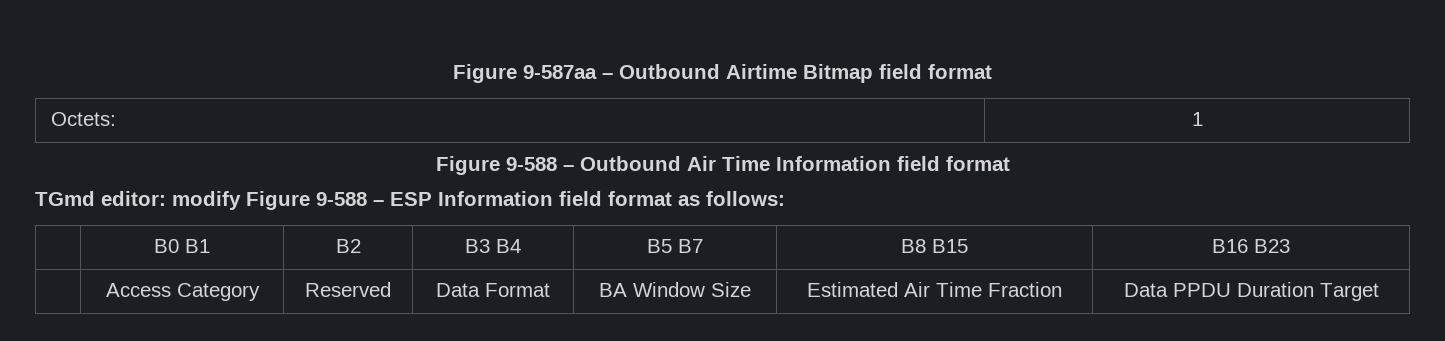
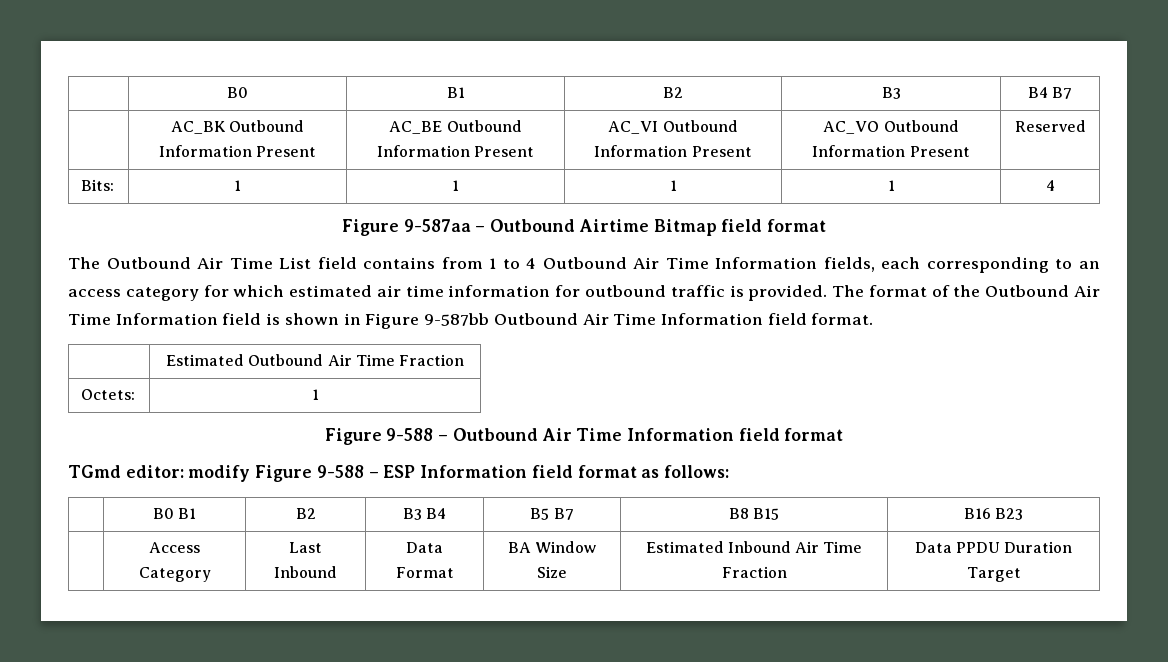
+ | B0 | B1 | B2 | B3 | B4 B7
+ | AC_BK Outbound Information Present | AC_BE Outbound Information Present | AC_VI Outbound Information Present | AC_VO Outbound Information Present | Reserved
+ Bits: | 1 | 1 | 1 | 1 | 4
+ The Outbound Air Time List field contains from 1 to 4 Outbound Air Time Information fields, each corresponding to an access category for which estimated air time information for outbound traffic is provided. The format of the Outbound Air Time Information field is shown in Figure 9-587bb Outbound Air Time Information field format.
+ | Estimated Outbound Air Time Fraction
- | Access Category | Reserved | Data Format | BA Window Size | Estimated Air Time Fraction | Data PPDU Duration Target
+ | Access Category | Last Inbound | Data Format | BA Window Size | Estimated Inbound Air Time Fraction | Data PPDU Duration Target

